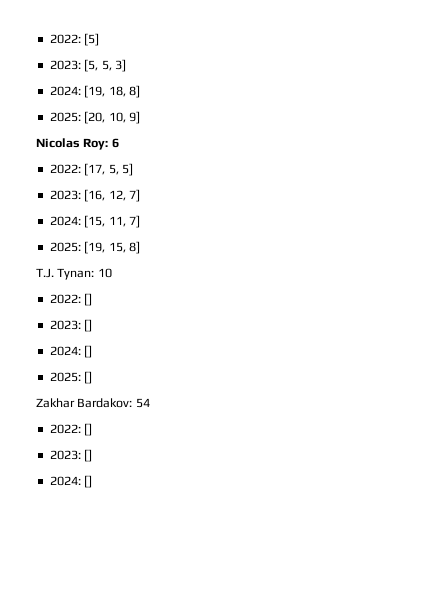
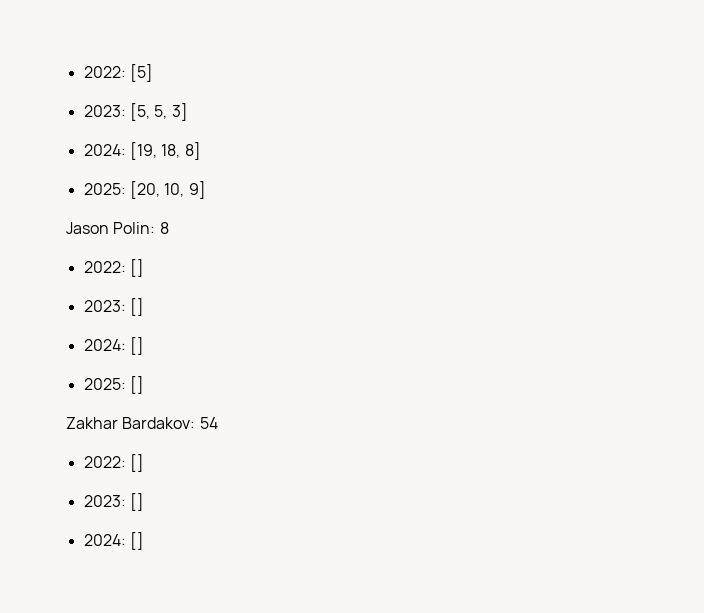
- Nicolas Roy: 6
- 2022: [17, 5, 5]
- 2023: [16, 12, 7]
- 2024: [15, 11, 7]
- 2025: [19, 15, 8]
- T.J. Tynan: 10
+ Jason Polin: 8

